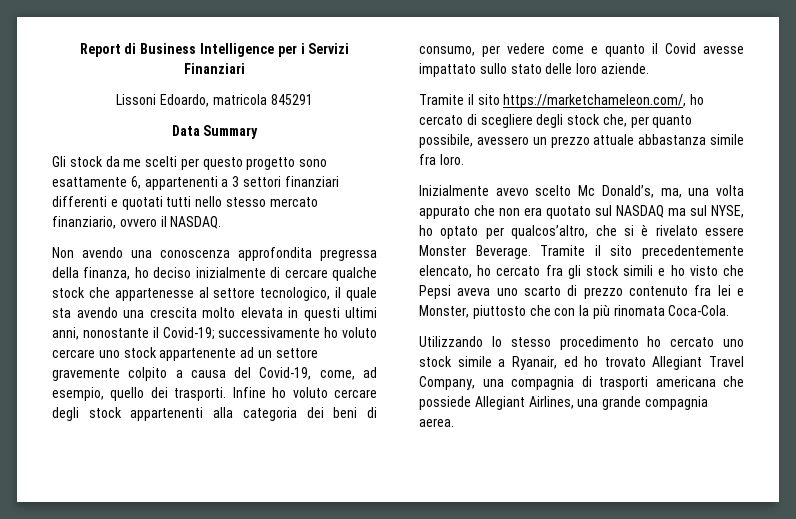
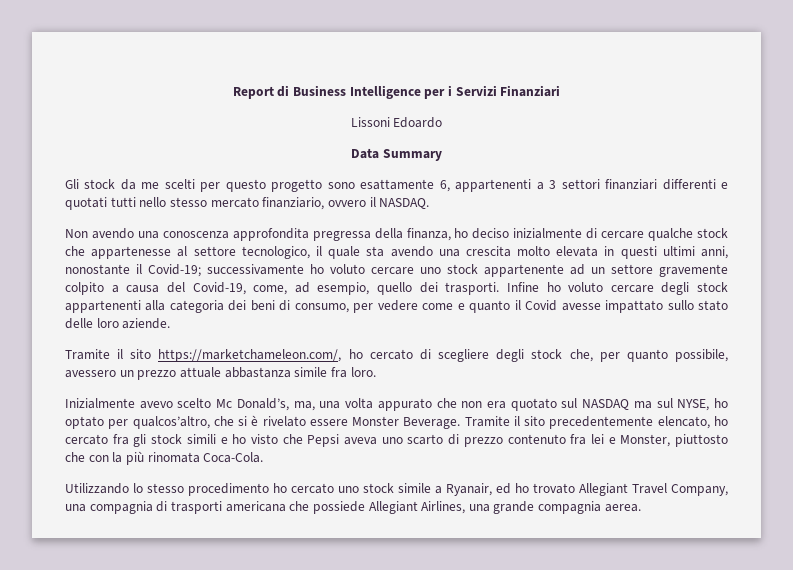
- Lissoni Edoardo, matricola 845291
+ Lissoni Edoardo

